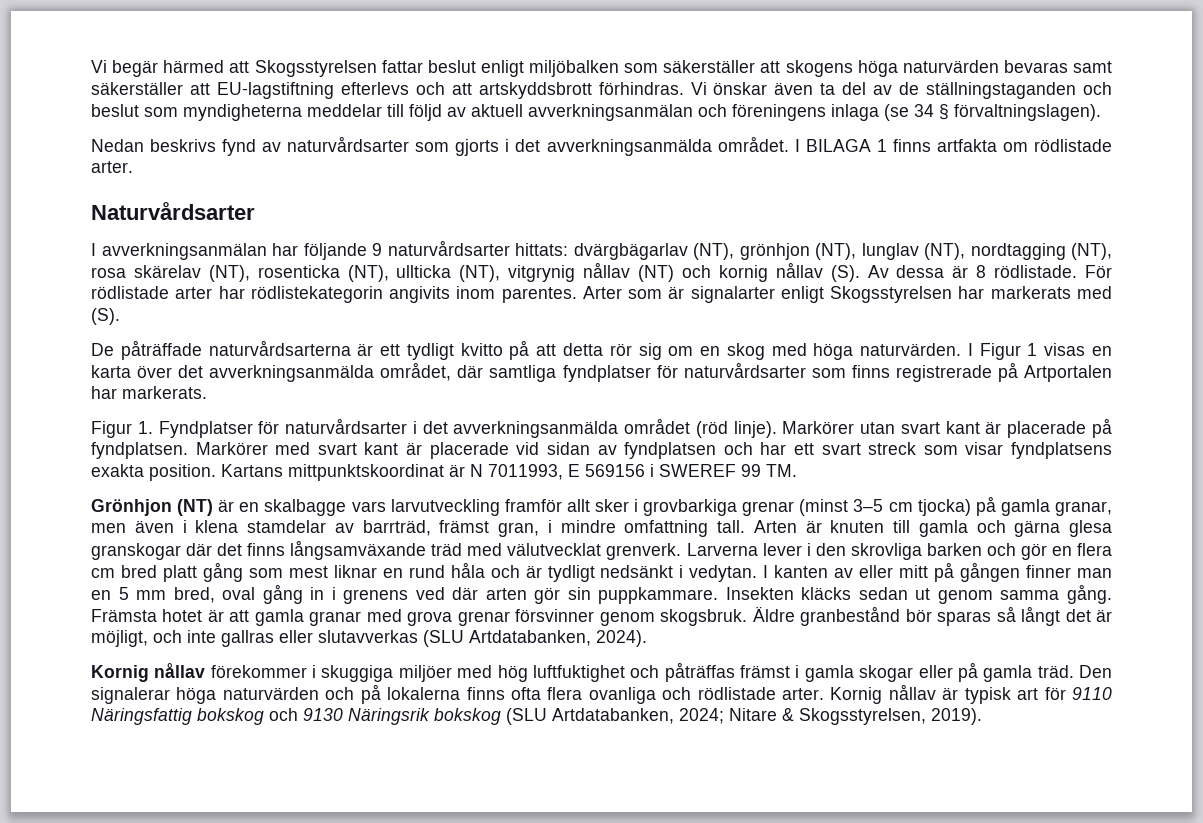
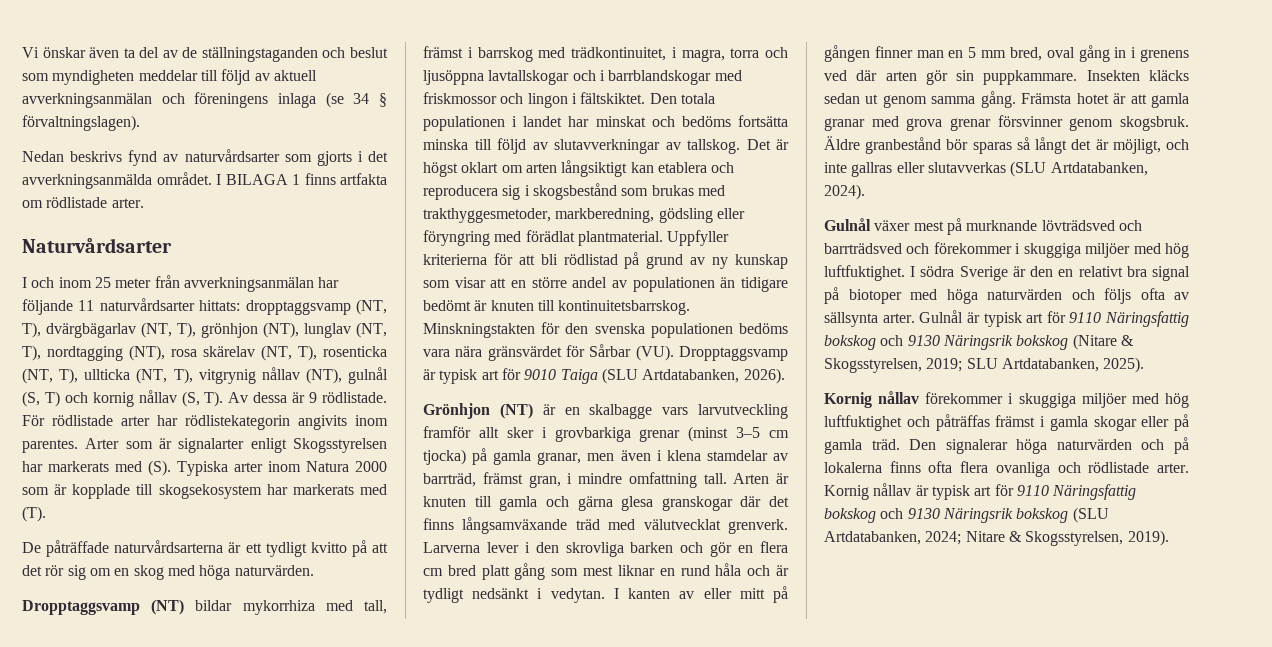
- Vi begär härmed att Skogsstyrelsen fattar beslut enligt miljöbalken som säkerställer att skogens höga naturvärden bevaras samt säkerställer att EU-lagstiftning efterlevs och att artskyddsbrott förhindras. Vi önskar även ta del av de ställningstaganden och beslut som myndigheterna meddelar till följd av aktuell avverkningsanmälan och föreningens inlaga (se 34 § förvaltningslagen).
+ Vi önskar även ta del av de ställningstaganden och beslut som myndigheten meddelar till följd av aktuell avverkningsanmälan och föreningens inlaga (se 34 § förvaltningslagen).
- I avverkningsanmälan har följande 9 naturvårdsarter hittats: dvärgbägarlav (NT), grönhjon (NT), lunglav (NT), nordtagging (NT), rosa skärelav (NT), rosenticka (NT), ullticka (NT), vitgrynig nållav (NT) och kornig nållav (S). Av dessa är 8 rödlistade.
+ I och inom 25 meter från avverkningsanmälan har följande 11 naturvårdsarter hittats: dropptaggsvamp (NT, T), dvärgbägarlav (NT, T), grönhjon (NT), lunglav (NT, T), nordtagging (NT), rosa skärelav (NT, T), rosenticka (NT, T), ullticka (NT, T), vitgrynig nållav (NT), gulnål (S, T) och kornig nållav (S, T). Av dessa är 9 rödlistade.
- Arter som är signalarter enligt Skogsstyrelsen har markerats med (S).
+ Arter som är signalarter enligt Skogsstyrelsen har markerats med (S). Typiska arter inom Natura 2000 som är kopplade till skogsekosystem har markerats med (T).
- De påträffade naturvårdsarterna är ett tydligt kvitto på att detta rör sig om en skog med höga naturvärden. I Figur 1 visas en karta över det avverkningsanmälda området, där samtliga fyndplatser för naturvårdsarter som finns registrerade på Artportalen har markerats.
- Figur 1. Fyndplatser för naturvårdsarter i det avverkningsanmälda området (röd linje). Markörer utan svart kant är placerade på fyndplatsen. Markörer med svart kant är placerade vid sidan av fyndplatsen och har ett svart streck som visar fyndplatsens exakta position. Kartans mittpunktskoordinat är N 7011993, E 569156 i SWEREF 99 TM.
+ De påträffade naturvårdsarterna är ett tydligt kvitto på att det rör sig om en skog med höga naturvärden.
+ Dropptaggsvamp (NT) bildar mykorrhiza med tall, främst i barrskog med trädkontinuitet, i magra, torra och ljusöppna lavtallskogar och i barrblandskogar med friskmossor och lingon i fältskiktet. Den totala populationen i landet har minskat och bedöms fortsätta minska till följd av slutavverkningar av tallskog. Det är högst oklart om arten långsiktigt kan etablera och reproducera sig i skogsbestånd som brukas med trakthyggesmetoder, markberedning, gödsling eller föryngring med förädlat plantmaterial. Uppfyller kriterierna för att bli rödlistad på grund av ny kunskap som visar att en större andel av populationen än tidigare bedömt är knuten till kontinuitetsbarrskog. Minskningstakten för den svenska populationen bedöms vara nära gränsvärdet för Sårbar (VU). Dropptaggsvamp är typisk art för 9010 Taiga (SLU Artdatabanken, 2026).
+ Gulnål växer mest på murknande lövträdsved och barrträdsved och förekommer i skuggiga miljöer med hög luftfuktighet. I södra Sverige är den en relativt bra signal på biotoper med höga naturvärden och följs ofta av sällsynta arter. Gulnål är typisk art för 9110 Näringsfattig bokskog och 9130 Näringsrik bokskog (Nitare & Skogsstyrelsen, 2019; SLU Artdatabanken, 2025).

